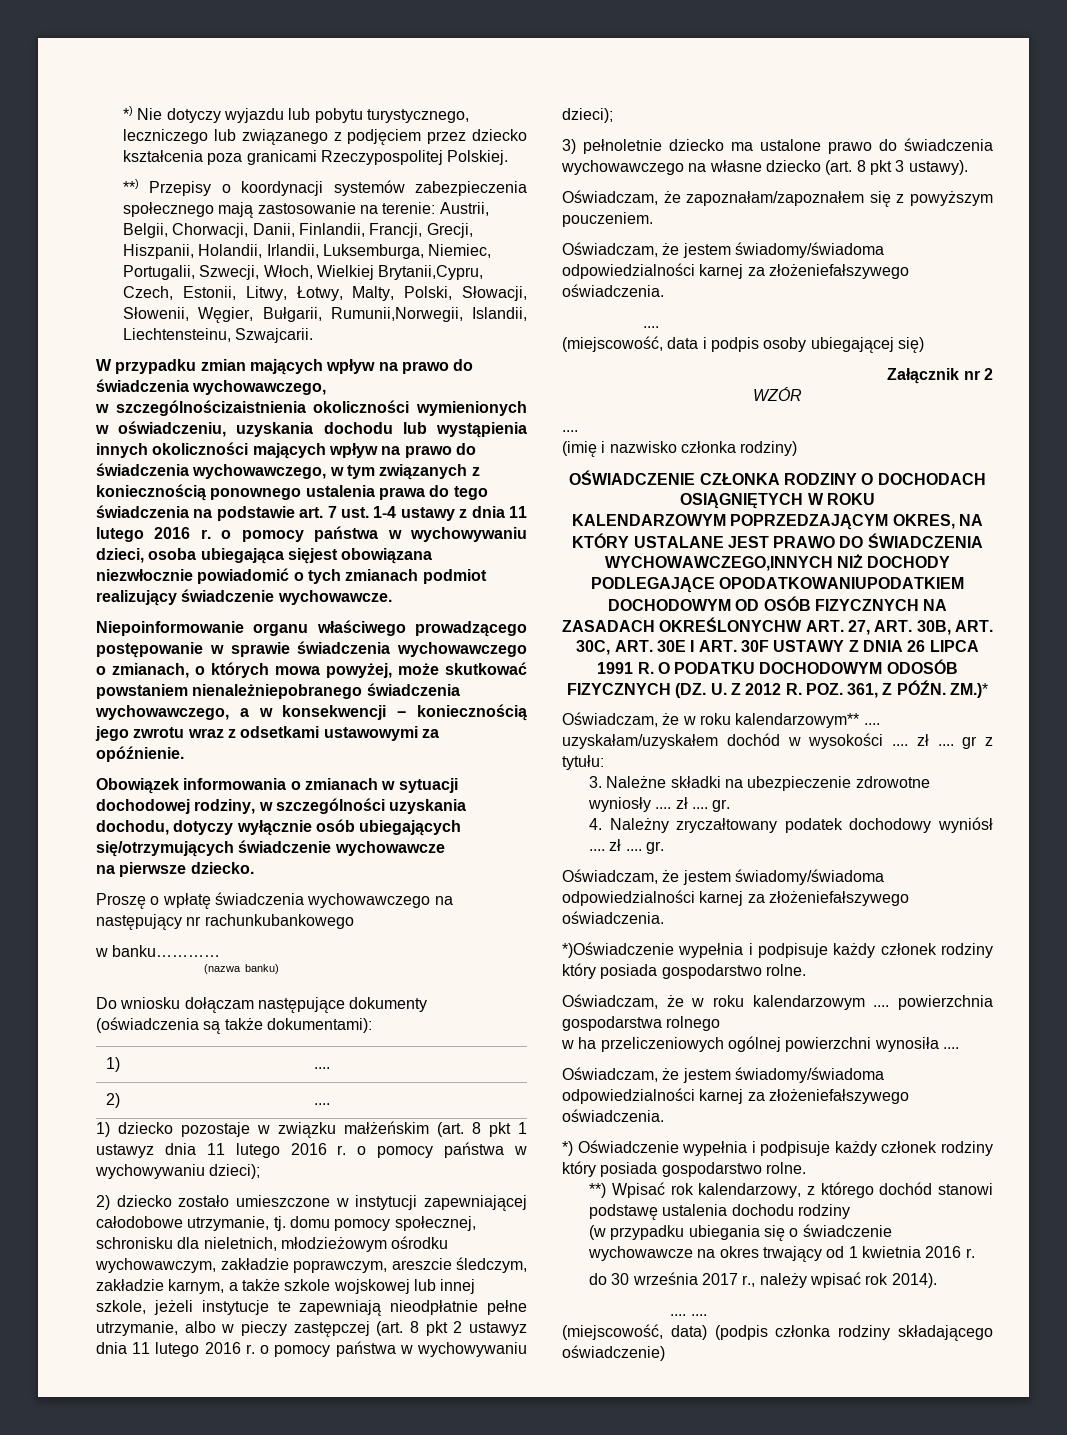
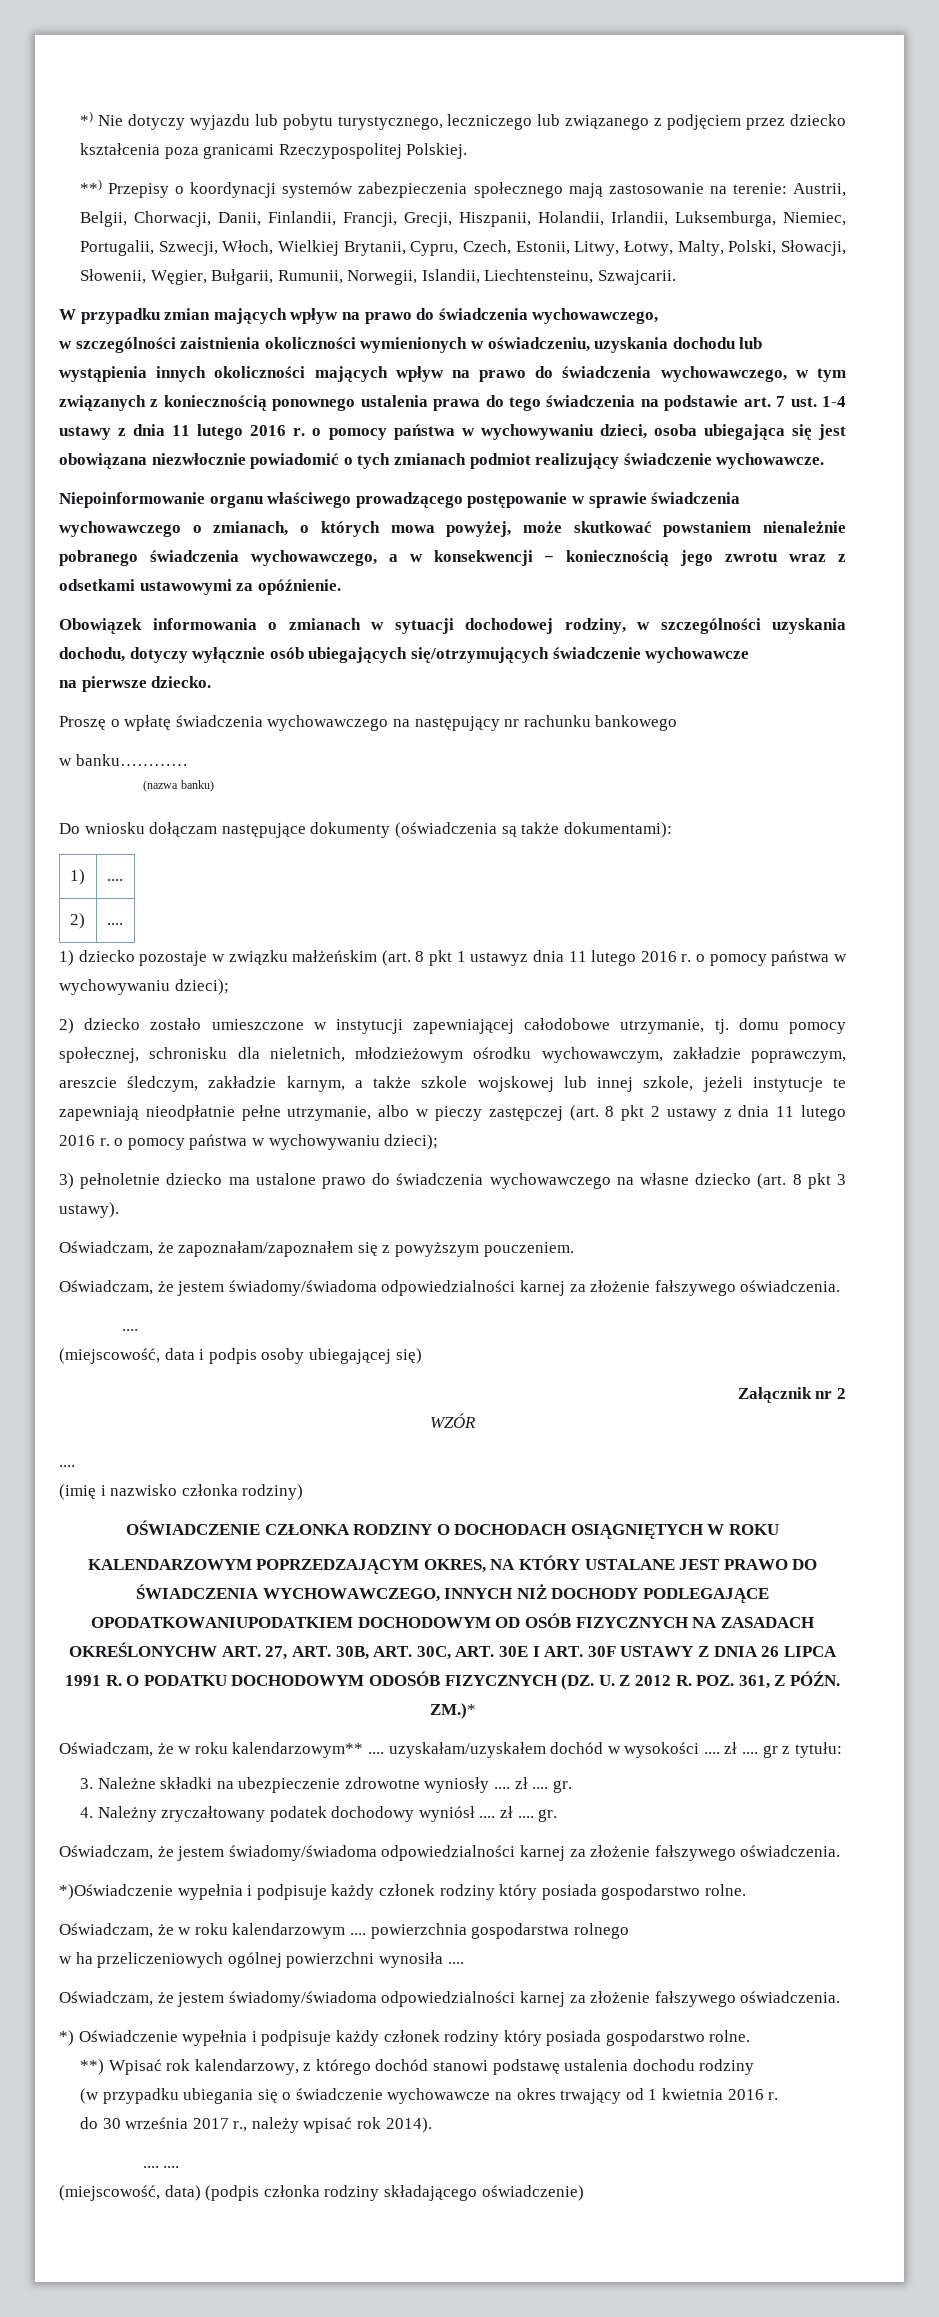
- **) Przepisy o koordynacji systemów zabezpieczenia społecznego mają zastosowanie na terenie: Austrii, Belgii, Chorwacji, Danii, Finlandii, Francji, Grecji, Hiszpanii, Holandii, Irlandii, Luksemburga, Niemiec, Portugalii, Szwecji, Włoch, Wielkiej Brytanii,Cypru, Czech, Estonii, Litwy, Łotwy, Malty, Polski, Słowacji, Słowenii, Węgier, Bułgarii, Rumunii,Norwegii, Islandii, Liechtensteinu, Szwajcarii.
+ **) Przepisy o koordynacji systemów zabezpieczenia społecznego mają zastosowanie na terenie: Austrii, Belgii, Chorwacji, Danii, Finlandii, Francji, Grecji, Hiszpanii, Holandii, Irlandii, Luksemburga, Niemiec, Portugalii, Szwecji, Włoch, Wielkiej Brytanii, Cypru, Czech, Estonii, Litwy, Łotwy, Malty, Polski, Słowacji, Słowenii, Węgier, Bułgarii, Rumunii, Norwegii, Islandii, Liechtensteinu, Szwajcarii.
- w szczególnościzaistnienia okoliczności wymienionych w oświadczeniu, uzyskania dochodu lub wystąpienia innych okoliczności mających wpływ na prawo do świadczenia wychowawczego, w tym związanych z koniecznością ponownego ustalenia prawa do tego świadczenia na podstawie art. 7 ust. 1-4 ustawy z dnia 11 lutego 2016 r. o pomocy państwa w wychowywaniu dzieci, osoba ubiegająca sięjest obowiązana niezwłocznie powiadomić o tych zmianach podmiot realizujący świadczenie wychowawcze.
+ w szczególności zaistnienia okoliczności wymienionych w oświadczeniu, uzyskania dochodu lub wystąpienia innych okoliczności mających wpływ na prawo do świadczenia wychowawczego, w tym związanych z koniecznością ponownego ustalenia prawa do tego świadczenia na podstawie art. 7 ust. 1-4 ustawy z dnia 11 lutego 2016 r. o pomocy państwa w wychowywaniu dzieci, osoba ubiegająca się jest obowiązana niezwłocznie powiadomić o tych zmianach podmiot realizujący świadczenie wychowawcze.
- Niepoinformowanie organu właściwego prowadzącego postępowanie w sprawie świadczenia wychowawczego o zmianach, o których mowa powyżej, może skutkować powstaniem nienależniepobranego świadczenia wychowawczego, a w konsekwencji − koniecznością jego zwrotu wraz z odsetkami ustawowymi za opóźnienie.
+ Niepoinformowanie organu właściwego prowadzącego postępowanie w sprawie świadczenia wychowawczego o zmianach, o których mowa powyżej, może skutkować powstaniem nienależnie pobranego świadczenia wychowawczego, a w konsekwencji − koniecznością jego zwrotu wraz z odsetkami ustawowymi za opóźnienie.
- Proszę o wpłatę świadczenia wychowawczego na następujący nr rachunkubankowego
+ Proszę o wpłatę świadczenia wychowawczego na następujący nr rachunku bankowego
- 2) dziecko zostało umieszczone w instytucji zapewniającej całodobowe utrzymanie, tj. domu pomocy społecznej, schronisku dla nieletnich, młodzieżowym ośrodku wychowawczym, zakładzie poprawczym, areszcie śledczym, zakładzie karnym, a także szkole wojskowej lub innej szkole, jeżeli instytucje te zapewniają nieodpłatnie pełne utrzymanie, albo w pieczy zastępczej (art. 8 pkt 2 ustawyz dnia 11 lutego 2016 r. o pomocy państwa w wychowywaniu dzieci);
+ 2) dziecko zostało umieszczone w instytucji zapewniającej całodobowe utrzymanie, tj. domu pomocy społecznej, schronisku dla nieletnich, młodzieżowym ośrodku wychowawczym, zakładzie poprawczym, areszcie śledczym, zakładzie karnym, a także szkole wojskowej lub innej szkole, jeżeli instytucje te zapewniają nieodpłatnie pełne utrzymanie, albo w pieczy zastępczej (art. 8 pkt 2 ustawy z dnia 11 lutego 2016 r. o pomocy państwa w wychowywaniu dzieci);
  Oświadczam, że zapoznałam/zapoznałem się z powyższym pouczeniem.
- Oświadczam, że jestem świadomy/świadoma odpowiedzialności karnej za złożeniefałszywego oświadczenia.
+ Oświadczam, że jestem świadomy/świadoma odpowiedzialności karnej za złożenie fałszywego oświadczenia.
- KALENDARZOWYM POPRZEDZAJĄCYM OKRES, NA KTÓRY USTALANE JEST PRAWO DO ŚWIADCZENIA WYCHOWAWCZEGO,INNYCH NIŻ DOCHODY PODLEGAJĄCE OPODATKOWANIUPODATKIEM DOCHODOWYM OD OSÓB FIZYCZNYCH NA ZASADACH OKREŚLONYCHW ART. 27, ART. 30B, ART. 30C, ART. 30E I ART. 30F USTAWY Z DNIA 26 LIPCA 1991 R. O PODATKU DOCHODOWYM ODOSÓB FIZYCZNYCH (DZ. U. Z 2012 R. POZ. 361, Z PÓŹN.
+ KALENDARZOWYM POPRZEDZAJĄCYM OKRES, NA KTÓRY USTALANE JEST PRAWO DO ŚWIADCZENIA WYCHOWAWCZEGO, INNYCH NIŻ DOCHODY PODLEGAJĄCE OPODATKOWANIUPODATKIEM DOCHODOWYM OD OSÓB FIZYCZNYCH NA ZASADACH OKREŚLONYCHW ART. 27, ART. 30B, ART. 30C, ART. 30E I ART. 30F USTAWY Z DNIA 26 LIPCA 1991 R. O PODATKU DOCHODOWYM ODOSÓB FIZYCZNYCH (DZ. U. Z 2012 R. POZ. 361, Z PÓŹN.
  4. Należny zryczałtowany podatek dochodowy wyniósł .... zł .... gr.
- Oświadczam, że jestem świadomy/świadoma odpowiedzialności karnej za złożeniefałszywego oświadczenia.
+ Oświadczam, że jestem świadomy/świadoma odpowiedzialności karnej za złożenie fałszywego oświadczenia.
  w ha przeliczeniowych ogólnej powierzchni wynosiła ....
- Oświadczam, że jestem świadomy/świadoma odpowiedzialności karnej za złożeniefałszywego oświadczenia.
+ Oświadczam, że jestem świadomy/świadoma odpowiedzialności karnej za złożenie fałszywego oświadczenia.

